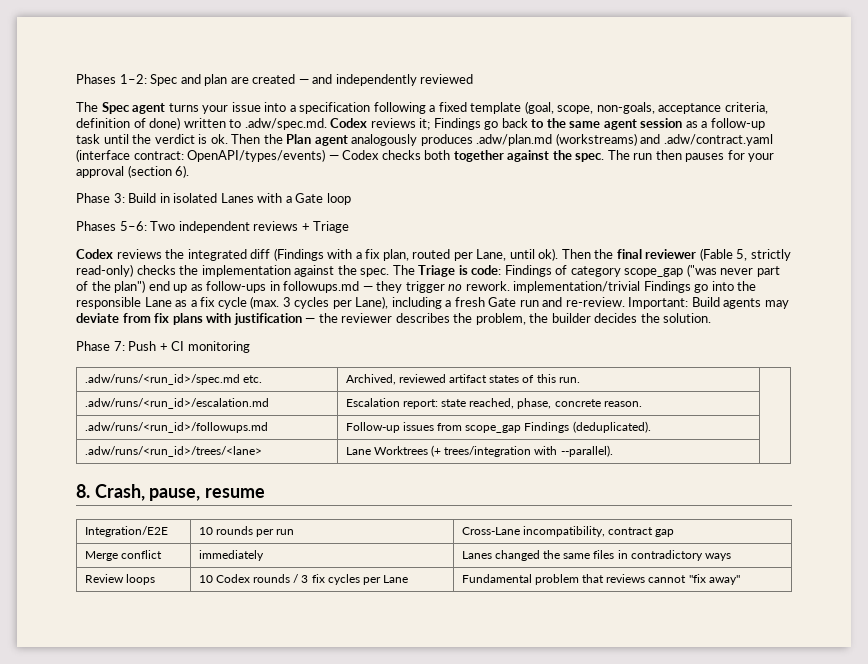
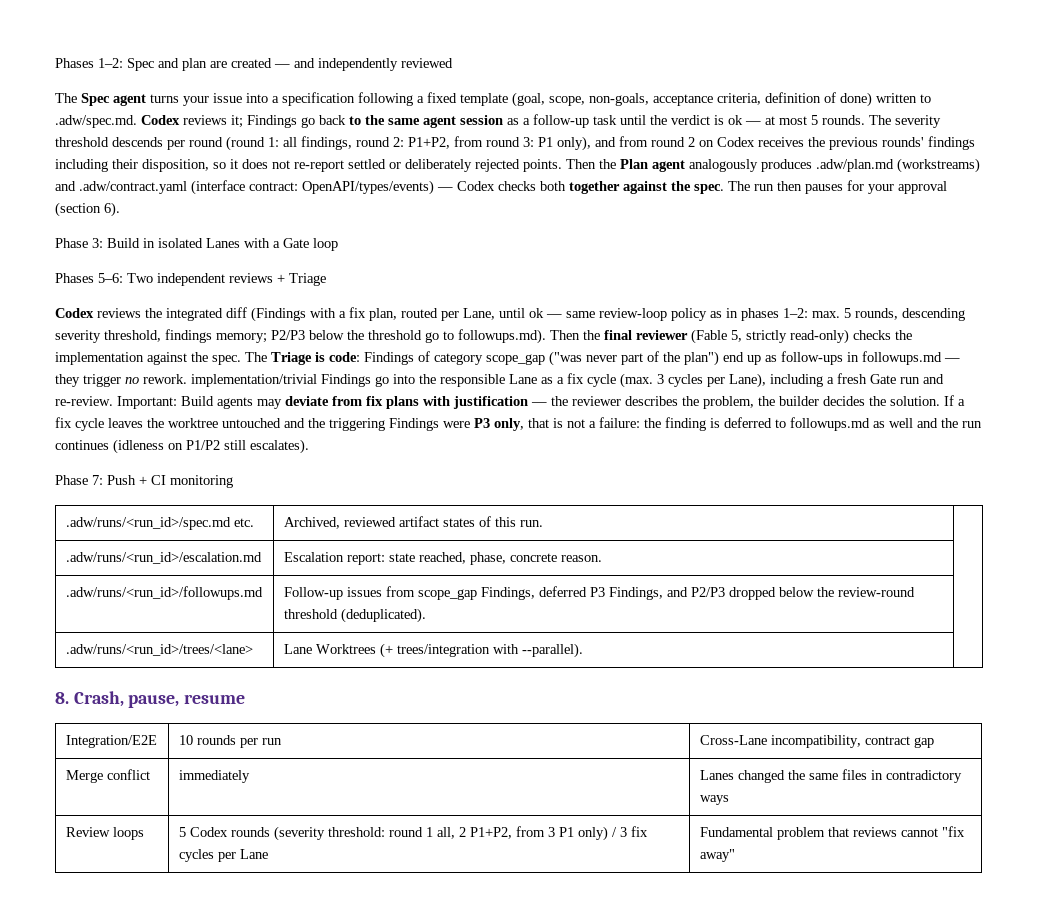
- The Spec agent turns your issue into a specification following a fixed template (goal, scope, non-goals, acceptance criteria, definition of done) written to .adw/spec.md. Codex reviews it; Findings go back to the same agent session as a follow-up task until the verdict is ok.
+ The Spec agent turns your issue into a specification following a fixed template (goal, scope, non-goals, acceptance criteria, definition of done) written to .adw/spec.md. Codex reviews it; Findings go back to the same agent session as a follow-up task until the verdict is ok — at most 5 rounds. The severity threshold descends per round (round 1: all findings, round 2: P1+P2, from round 3: P1 only), and from round 2 on Codex receives the previous rounds' findings including their disposition, so it does not re-report settled or deliberately rejected points.
- Codex reviews the integrated diff (Findings with a fix plan, routed per Lane, until ok). Then the final reviewer (Fable 5, strictly read-only) checks the implementation against the spec.
+ Codex reviews the integrated diff (Findings with a fix plan, routed per Lane, until ok — same review-loop policy as in phases 1–2: max. 5 rounds, descending severity threshold, findings memory; P2/P3 below the threshold go to followups.md). Then the final reviewer (Fable 5, strictly read-only) checks the implementation against the spec.
+ If a fix cycle leaves the worktree untouched and the triggering Findings were P3 only, that is not a failure: the finding is deferred to followups.md as well and the run continues (idleness on P1/P2 still escalates).
- .adw/runs/<run_id>/followups.md | Follow-up issues from scope_gap Findings (deduplicated). |
+ .adw/runs/<run_id>/followups.md | Follow-up issues from scope_gap Findings, deferred P3 Findings, and P2/P3 dropped below the review-round threshold (deduplicated). |
- Review loops | 10 Codex rounds / 3 fix cycles per Lane | Fundamental problem that reviews cannot "fix away"
+ Review loops | 5 Codex rounds (severity threshold: round 1 all, 2 P1+P2, from 3 P1 only) / 3 fix cycles per Lane | Fundamental problem that reviews cannot "fix away"

